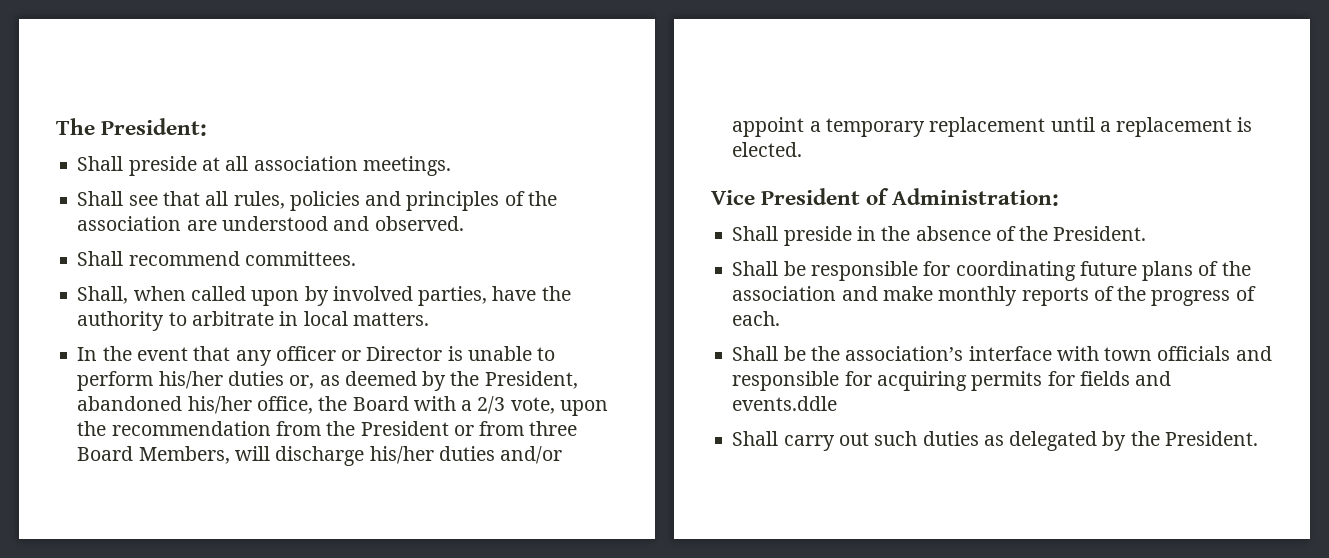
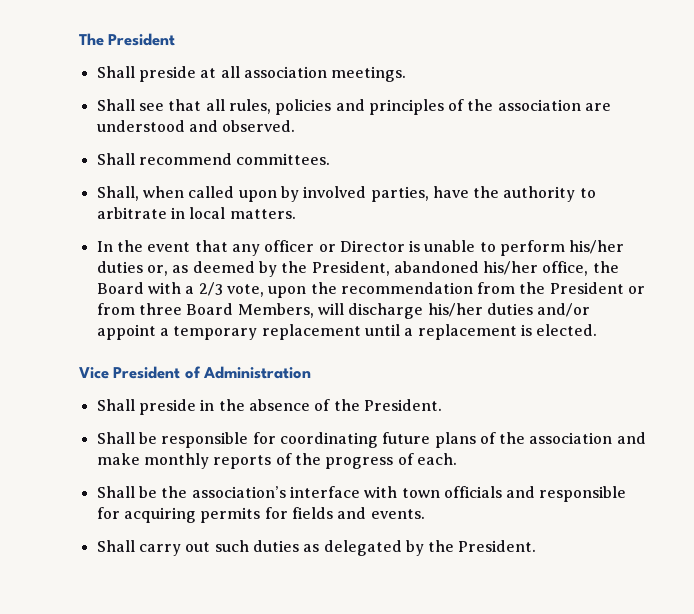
- The President:
+ The President
- Vice President of Administration:
+ Vice President of Administration
- Shall be the association’s interface with town officials and responsible for acquiring permits for fields and events.ddle
+ Shall be the association’s interface with town officials and responsible for acquiring permits for fields and events.

